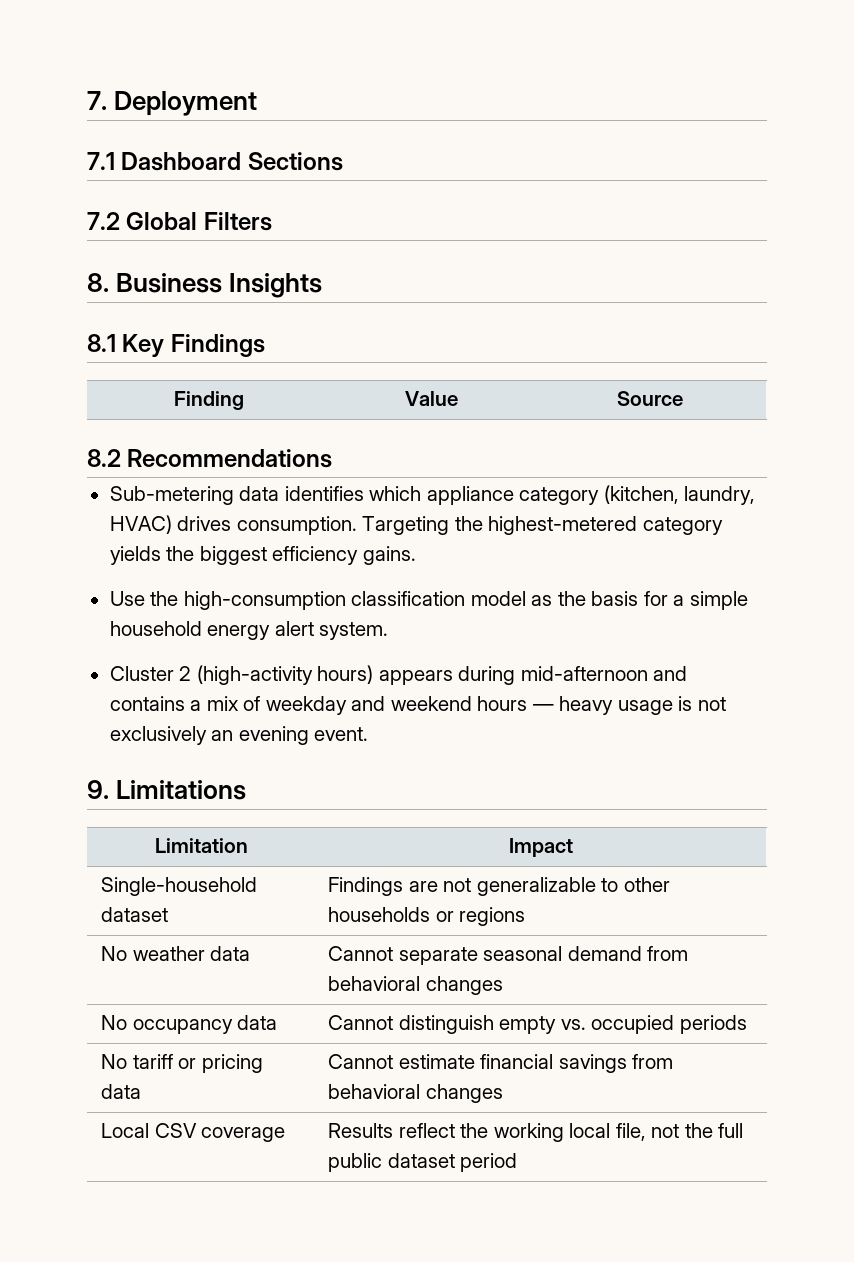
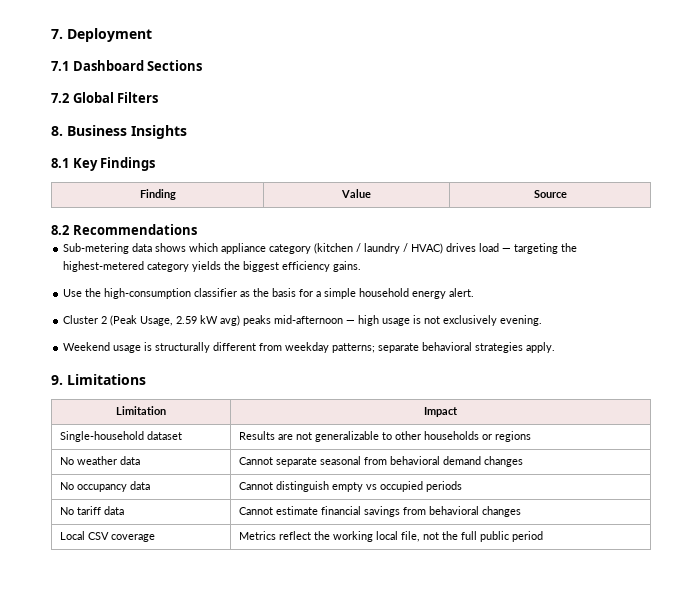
- Sub-metering data identifies which appliance category (kitchen, laundry, HVAC) drives consumption. Targeting the highest-metered category yields the biggest efficiency gains.
+ Sub-metering data shows which appliance category (kitchen / laundry / HVAC) drives load — targeting the highest-metered category yields the biggest efficiency gains.
- Use the high-consumption classification model as the basis for a simple household energy alert system.
+ Use the high-consumption classifier as the basis for a simple household energy alert.
- Cluster 2 (high-activity hours) appears during mid-afternoon and contains a mix of weekday and weekend hours — heavy usage is not exclusively an evening event.
+ Cluster 2 (Peak Usage, 2.59 kW avg) peaks mid-afternoon — high usage is not exclusively evening.
+ Weekend usage is structurally different from weekday patterns; separate behavioral strategies apply.
- Single-household dataset | Findings are not generalizable to other households or regions
+ Single-household dataset | Results are not generalizable to other households or regions
- No weather data | Cannot separate seasonal demand from behavioral changes
+ No weather data | Cannot separate seasonal from behavioral demand changes
- No occupancy data | Cannot distinguish empty vs. occupied periods
+ No occupancy data | Cannot distinguish empty vs occupied periods
- No tariff or pricing data | Cannot estimate financial savings from behavioral changes
+ No tariff data | Cannot estimate financial savings from behavioral changes
- Local CSV coverage | Results reflect the working local file, not the full public dataset period
+ Local CSV coverage | Metrics reflect the working local file, not the full public period

